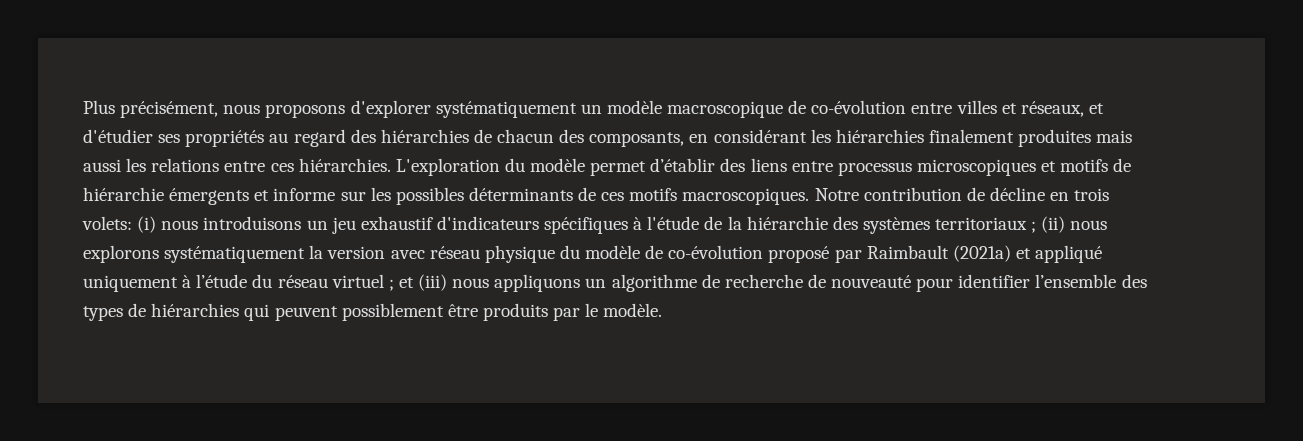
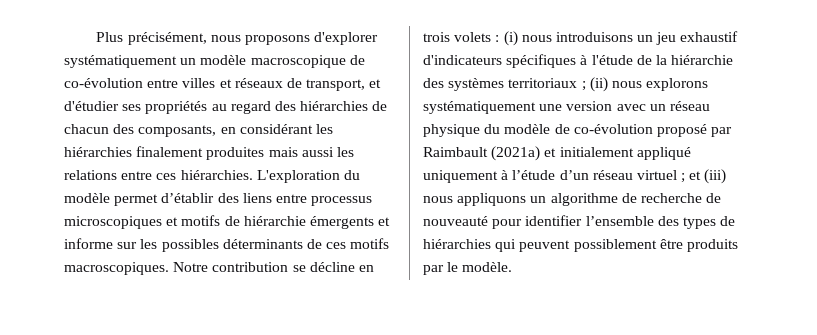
- Plus précisément, nous proposons d'explorer systématiquement un modèle macroscopique de co-évolution entre villes et réseaux, et d'étudier ses propriétés au regard des hiérarchies de chacun des composants, en considérant les hiérarchies finalement produites mais aussi les relations entre ces hiérarchies.
+ Plus précisément, nous proposons d'explorer systématiquement un modèle macroscopique de co-évolution entre villes et réseaux de transport, et d'étudier ses propriétés au regard des hiérarchies de chacun des composants, en considérant les hiérarchies finalement produites mais aussi les relations entre ces hiérarchies.
- Notre contribution de décline en trois volets:
+ Notre contribution se décline en trois volets :
- (ii) nous explorons systématiquement la version avec réseau physique du modèle de co-évolution proposé par Raimbault (2021a) et appliqué uniquement à l’étude du réseau virtuel ;
+ (ii) nous explorons systématiquement une version avec un réseau physique du modèle de co-évolution proposé par Raimbault (2021a) et initialement appliqué uniquement à l’étude d’un réseau virtuel ;

